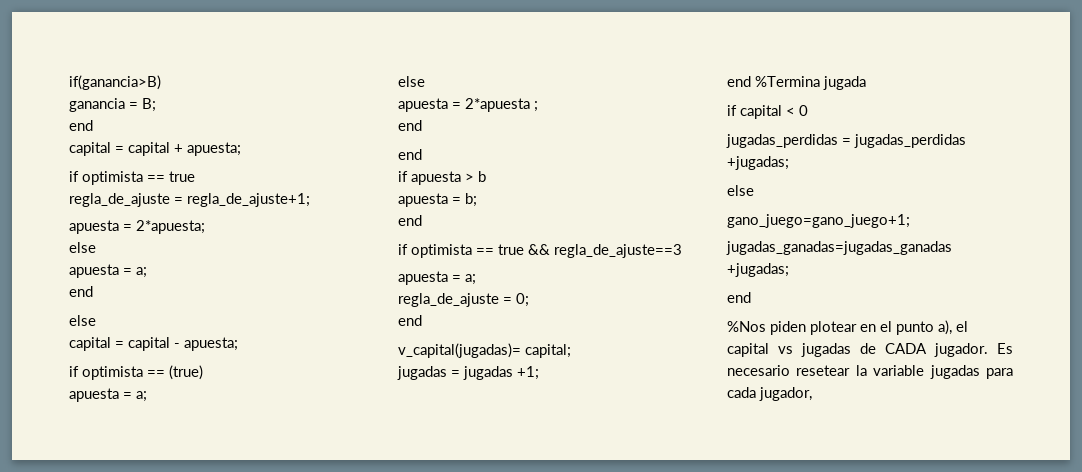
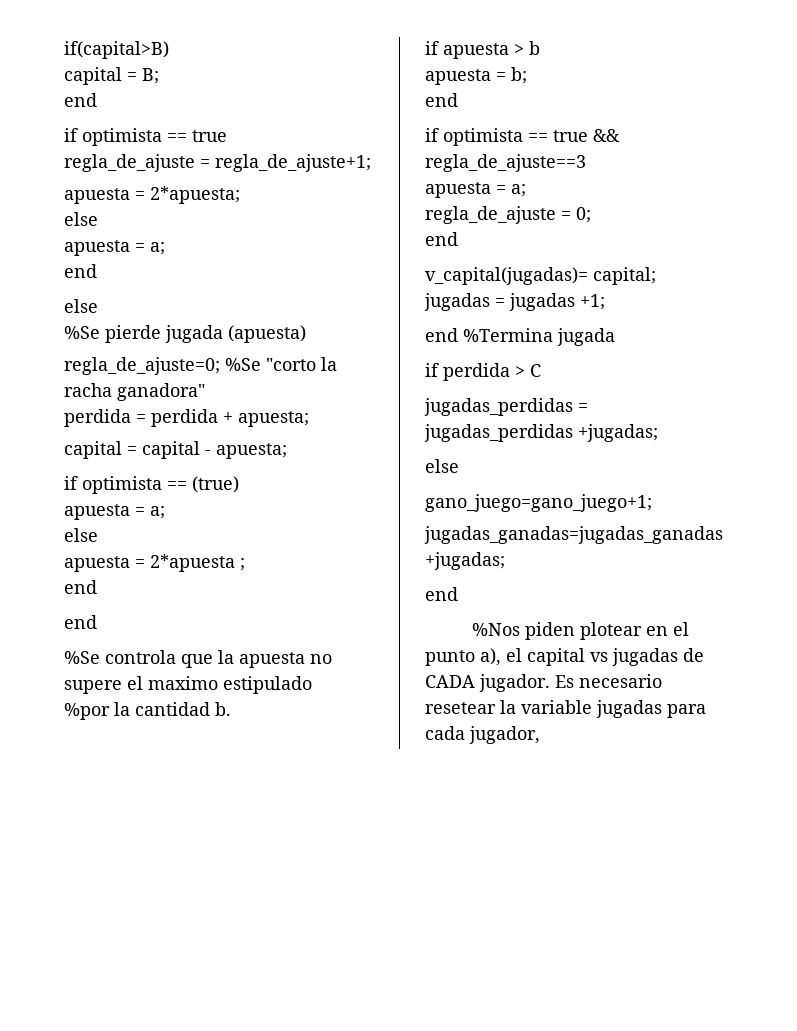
- if(ganancia>B)
- ganancia = B;
+ if(capital>B)
+ capital = B;
- capital = capital + apuesta;
+ %Se pierde jugada (apuesta)
+ regla_de_ajuste=0; %Se "corto la racha ganadora"
+ perdida = perdida + apuesta;
+ %Se controla que la apuesta no supere el maximo estipulado
+ %por la cantidad b.
- if capital < 0
+ if perdida > C

